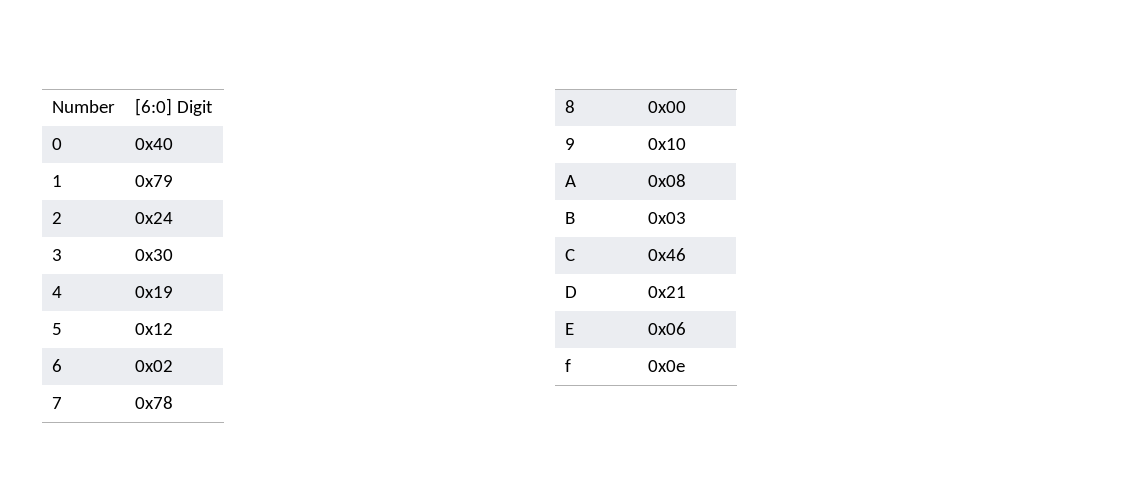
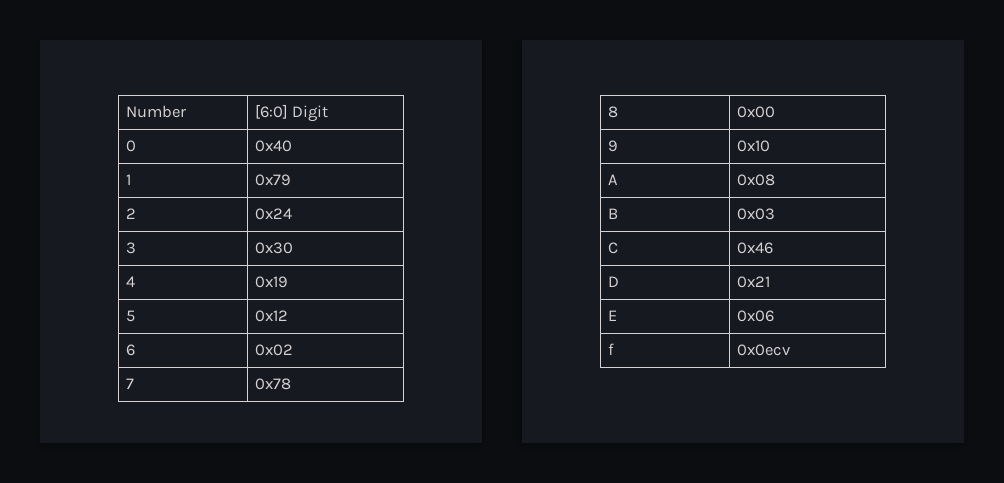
- f | 0x0e
+ f | 0x0ecv

